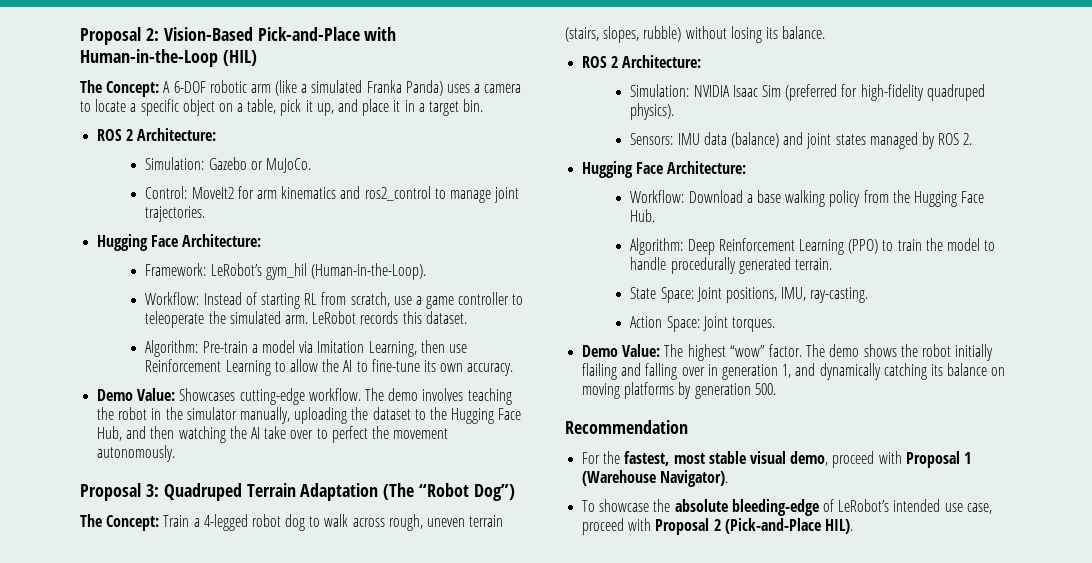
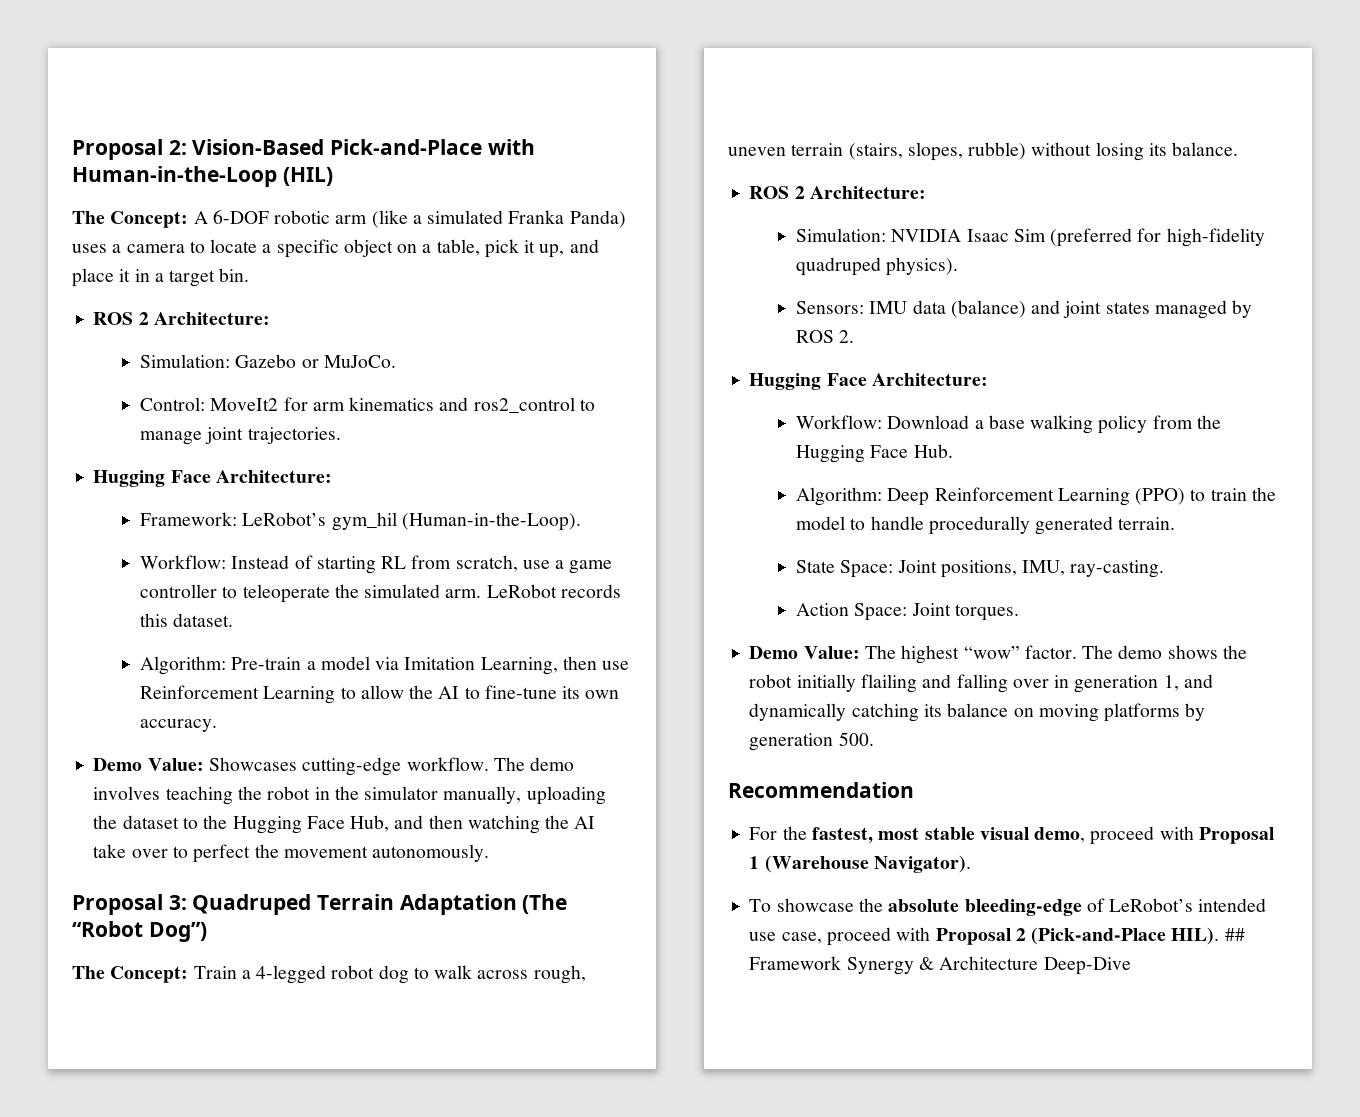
+ ## Framework Synergy & Architecture Deep-Dive

